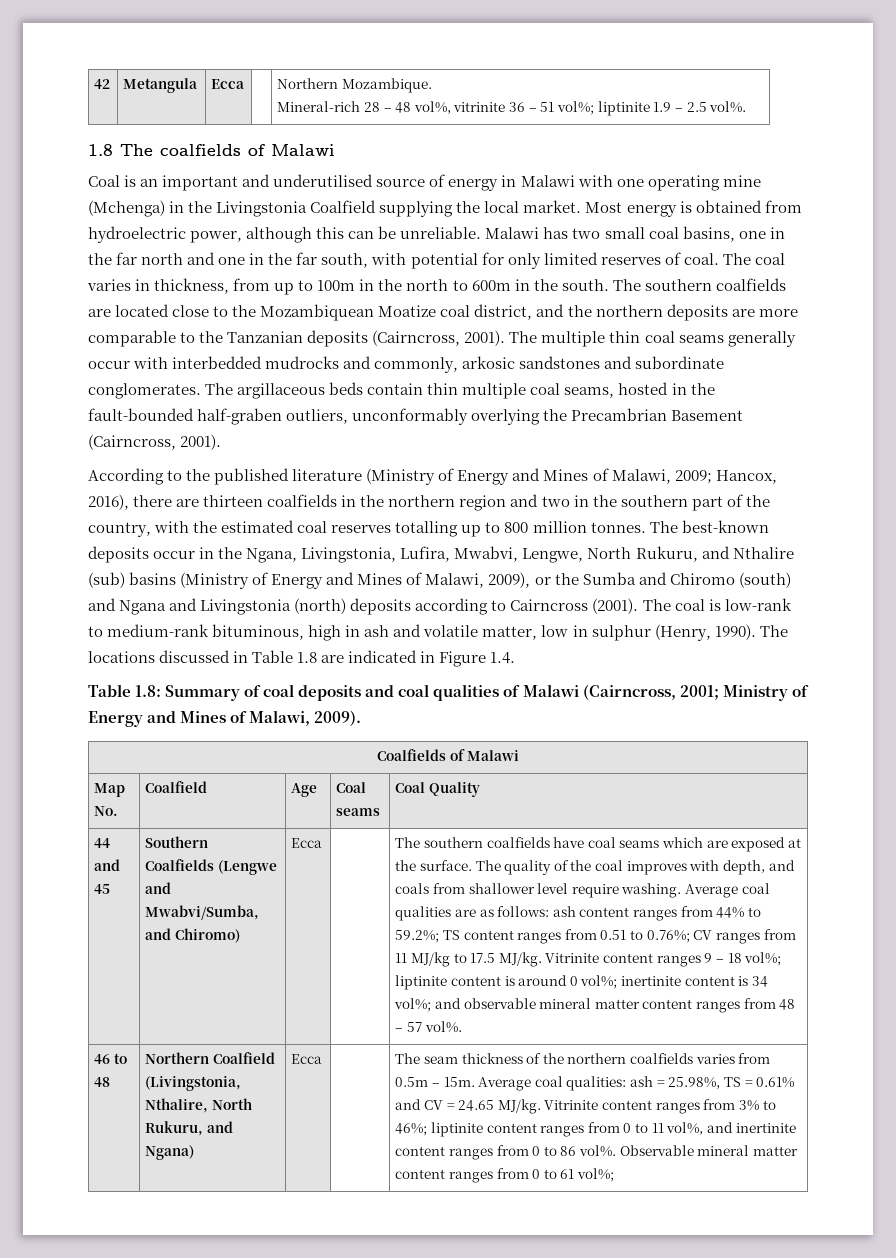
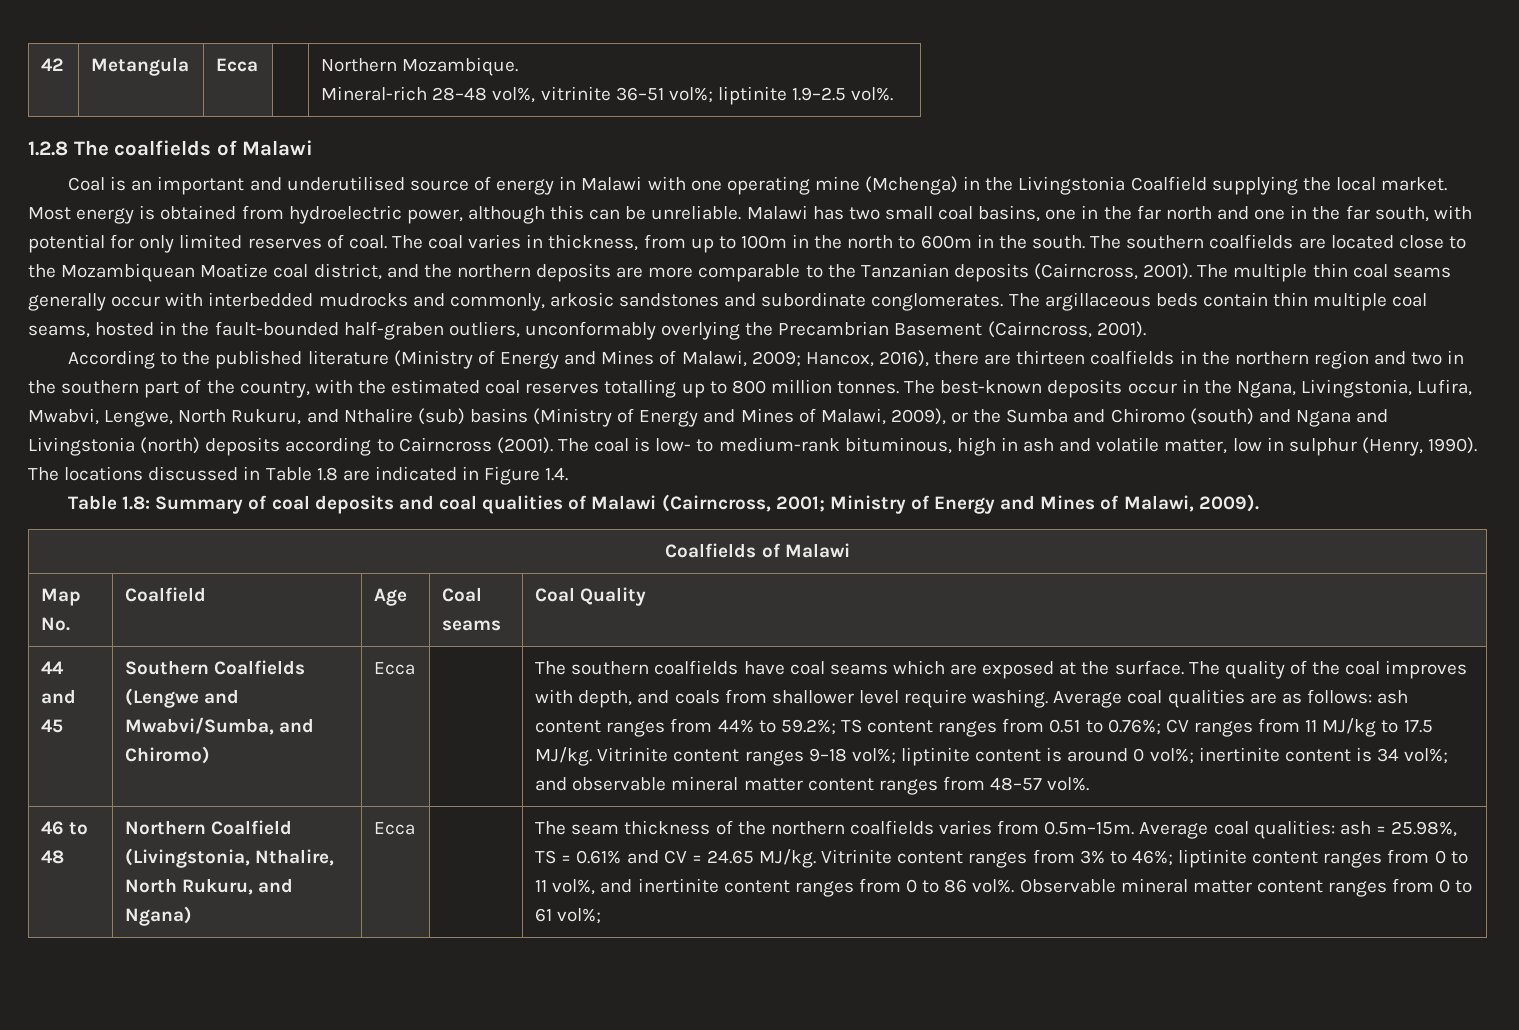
  42 | Metangula | Ecca | | Northern Mozambique.
- Mineral-rich 28 – 48 vol%, vitrinite 36 – 51 vol%; liptinite 1.9 – 2.5 vol%.
- 1.8 The coalfields of Malawi
+ Mineral-rich 28–48 vol%, vitrinite 36–51 vol%; liptinite 1.9–2.5 vol%.
+ 1.2.8 The coalfields of Malawi
- The coal is low-rank to medium-rank bituminous, high in ash and volatile matter, low in sulphur (Henry, 1990).
+ The coal is low- to medium-rank bituminous, high in ash and volatile matter, low in sulphur (Henry, 1990).
- Vitrinite content ranges 9 – 18 vol%; liptinite content is around 0 vol%; inertinite content is 34 vol%; and observable mineral matter content ranges from 48 – 57 vol%.
+ Vitrinite content ranges 9–18 vol%; liptinite content is around 0 vol%; inertinite content is 34 vol%; and observable mineral matter content ranges from 48–57 vol%.
- The seam thickness of the northern coalfields varies from 0.5m – 15m. Average coal qualities: ash = 25.98%, TS = 0.61% and CV = 24.65 MJ/kg.
+ The seam thickness of the northern coalfields varies from 0.5m–15m. Average coal qualities: ash = 25.98%, TS = 0.61% and CV = 24.65 MJ/kg.

